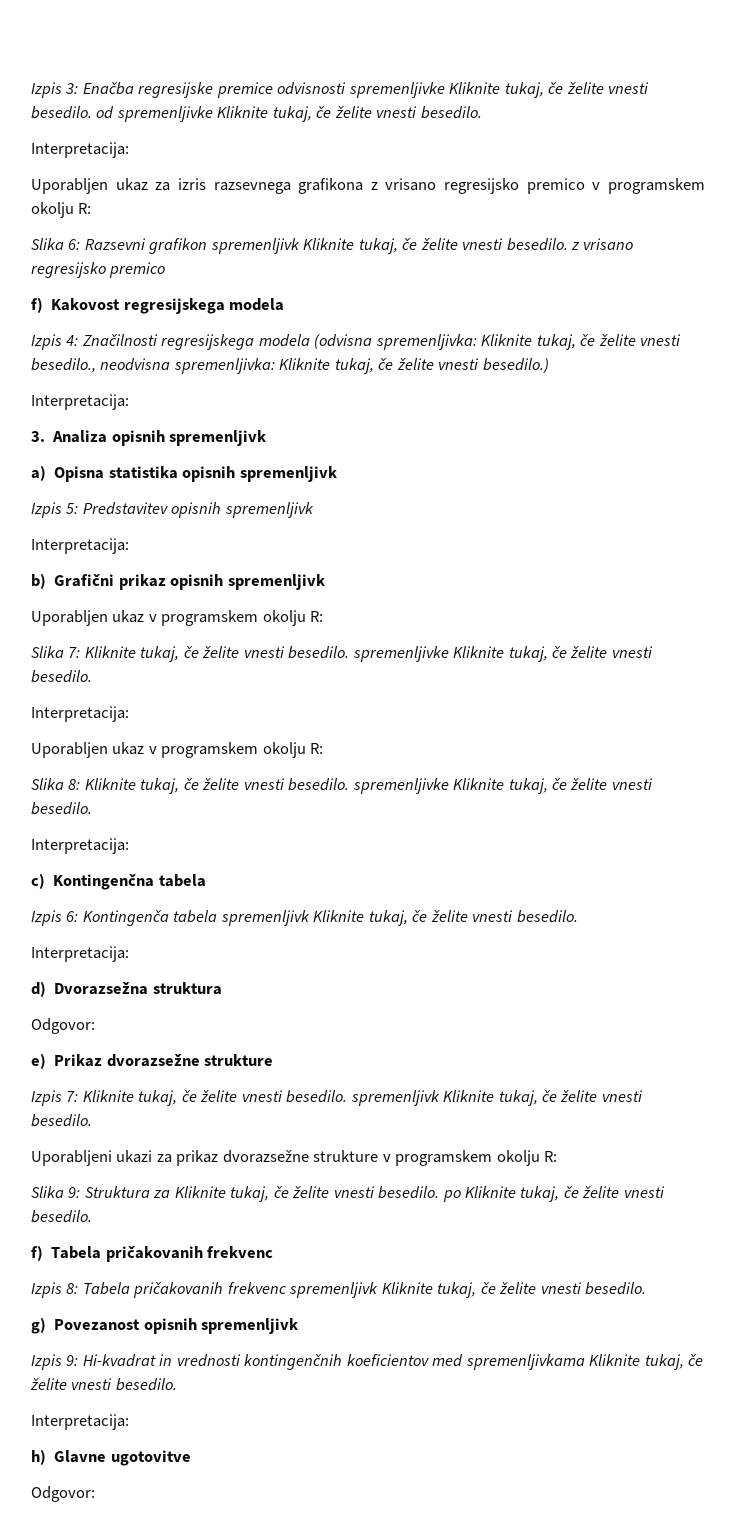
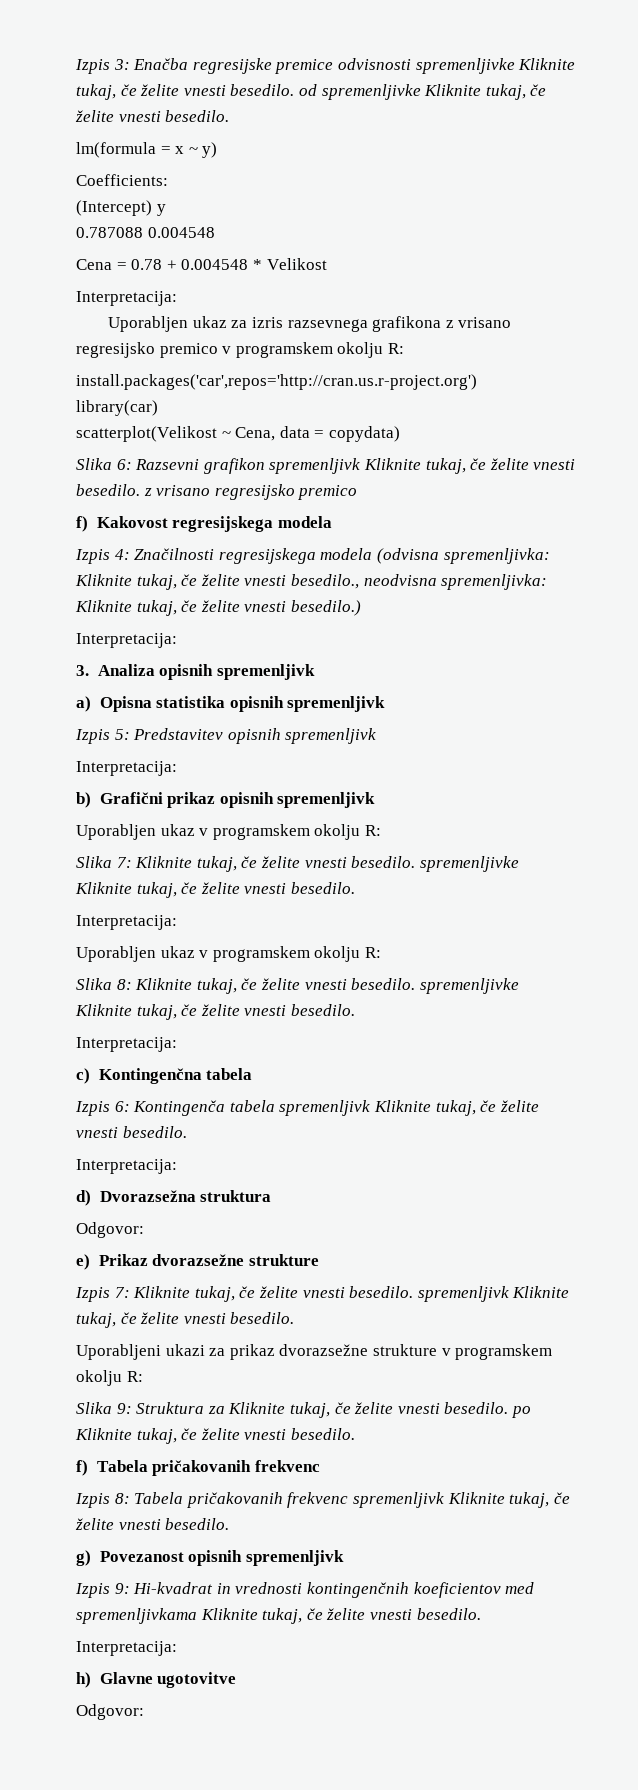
+ lm(formula = x ~ y)
+ Coefficients:
+ (Intercept) y
+ 0.787088 0.004548
+ Cena = 0.78 + 0.004548 * Velikost
+ install.packages('car',repos='http://cran.us.r-project.org')
+ library(car)
+ scatterplot(Velikost ~ Cena, data = copydata)

